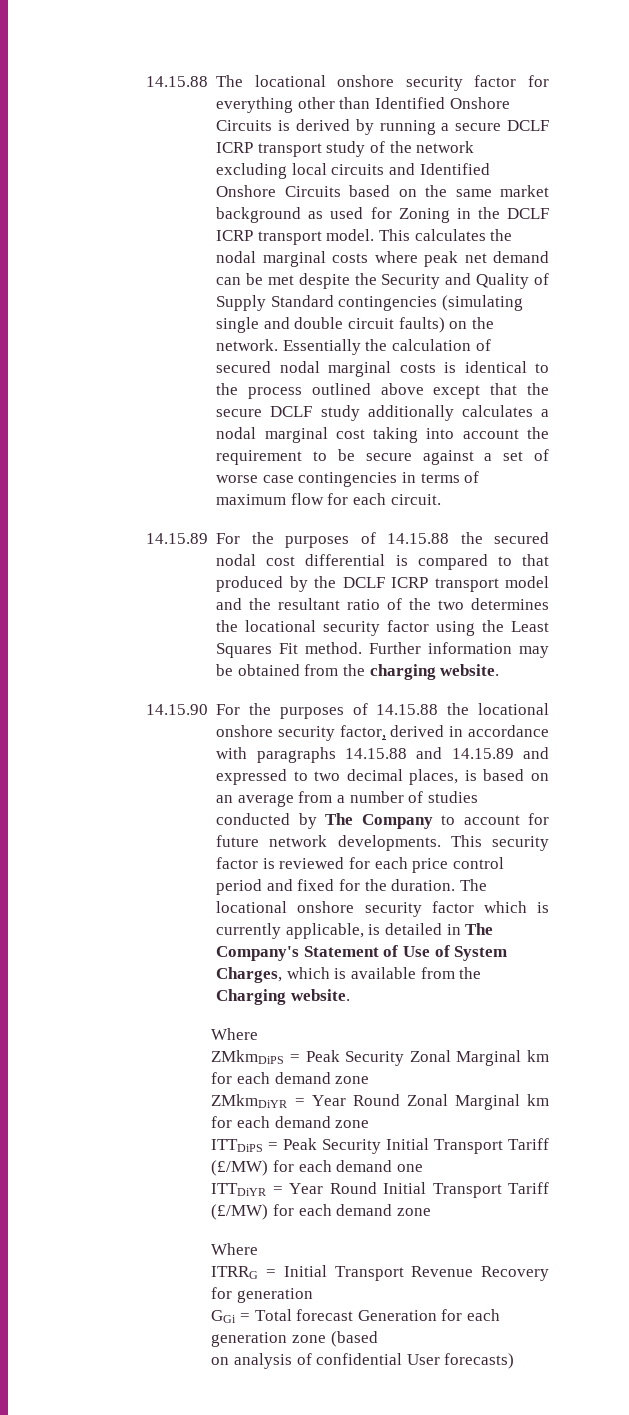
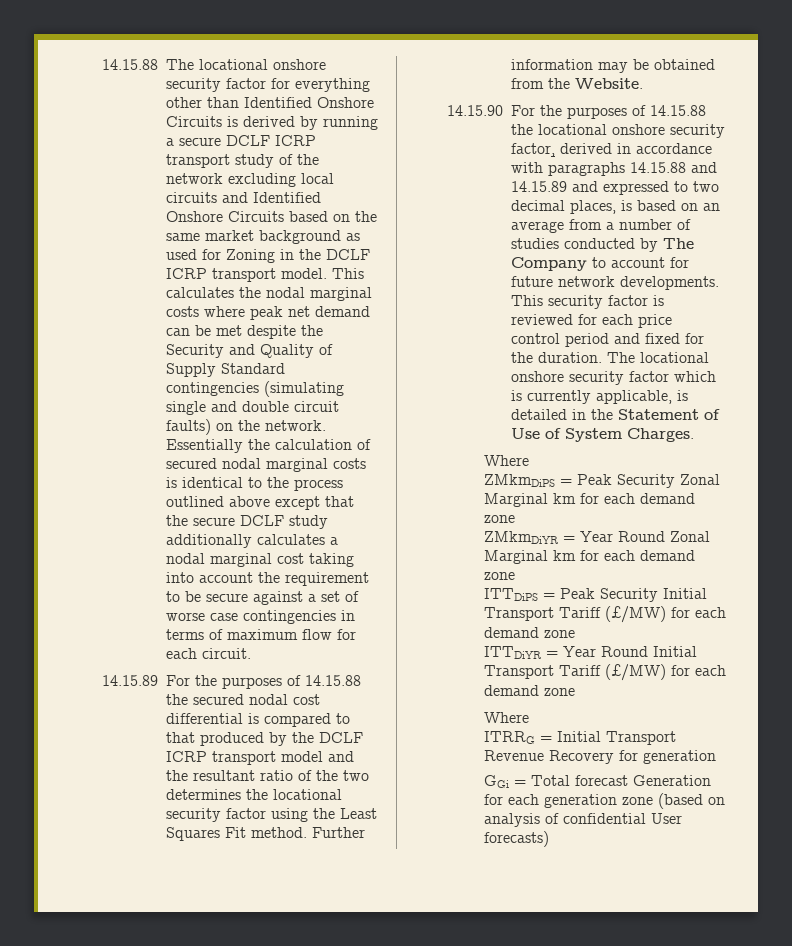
- Further information may be obtained from the charging website.
+ Further information may be obtained from the Website.
- The locational onshore security factor which is currently applicable, is detailed in The Company's Statement of Use of System Charges, which is available from the Charging website.
+ The locational onshore security factor which is currently applicable, is detailed in the Statement of Use of System Charges.
- ITTDiPS = Peak Security Initial Transport Tariff (£/MW) for each demand one
+ ITTDiPS = Peak Security Initial Transport Tariff (£/MW) for each demand zone
- GGi = Total forecast Generation for each generation zone (based
- on analysis of confidential User forecasts)
+ GGi = Total forecast Generation for each generation zone (based on analysis of confidential User forecasts)

